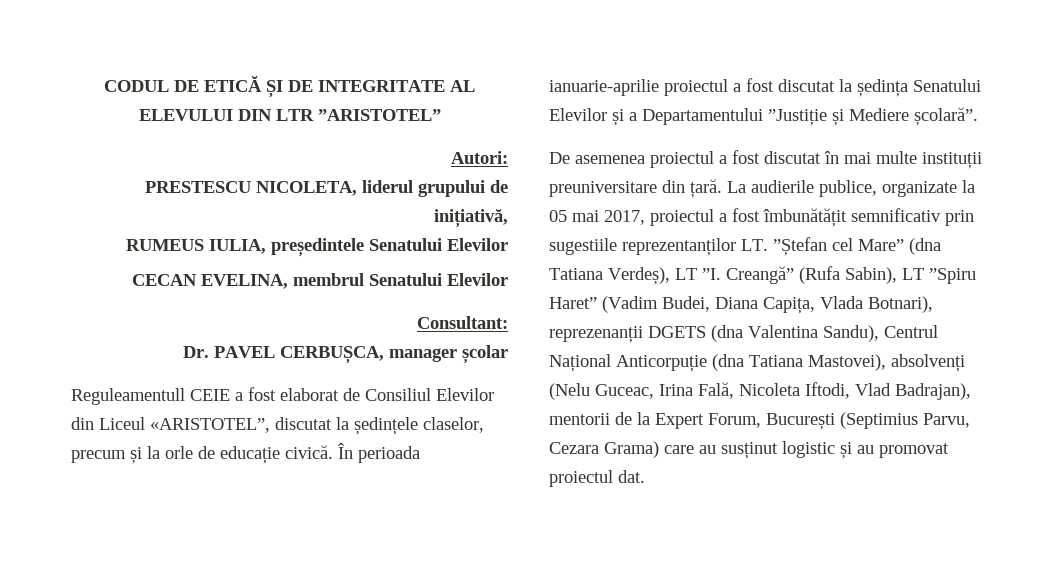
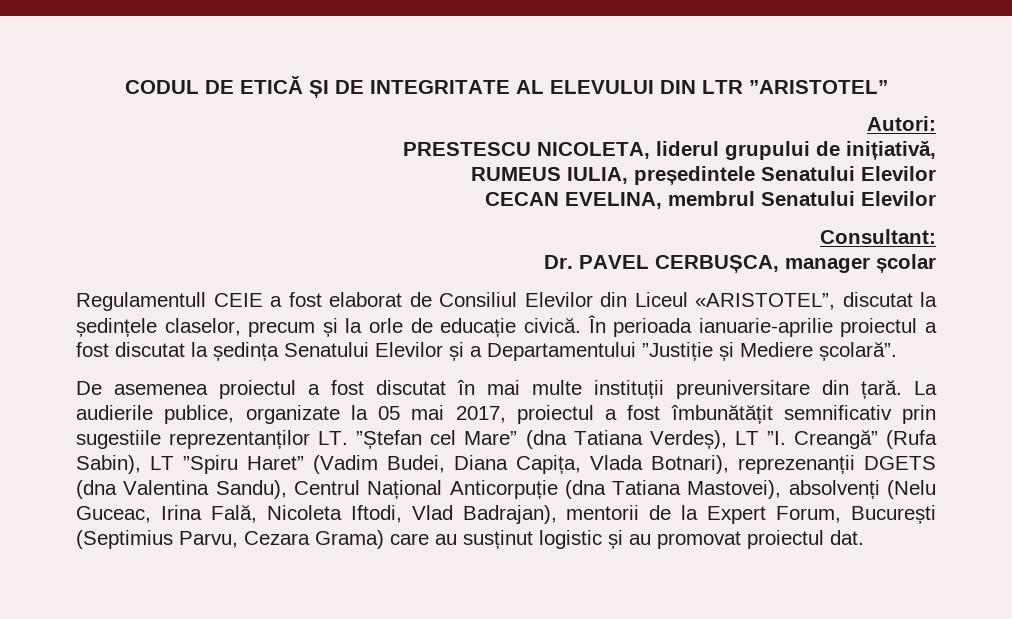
- Reguleamentull CEIE a fost elaborat de Consiliul Elevilor din Liceul «ARISTOTEL”, discutat la ședințele claselor, precum și la orle de educație civică.
+ Regulamentull CEIE a fost elaborat de Consiliul Elevilor din Liceul «ARISTOTEL”, discutat la ședințele claselor, precum și la orle de educație civică.

